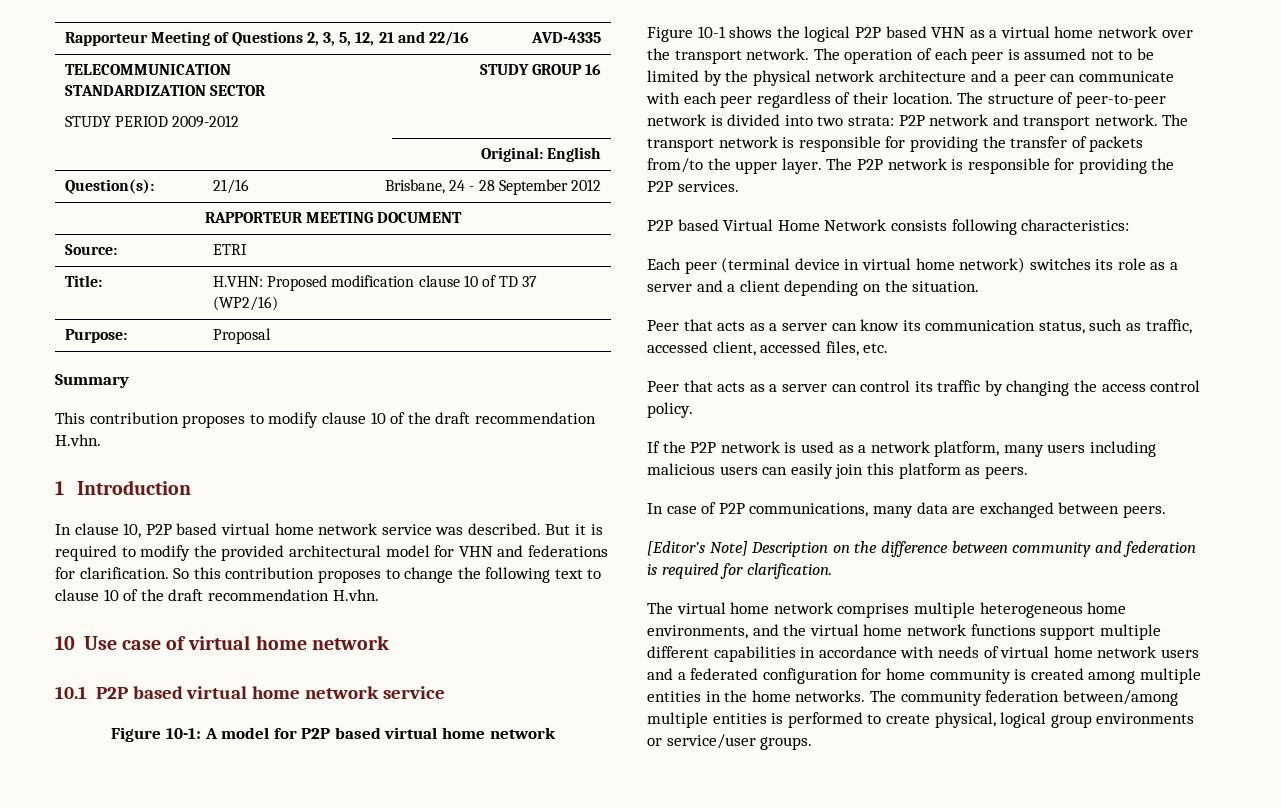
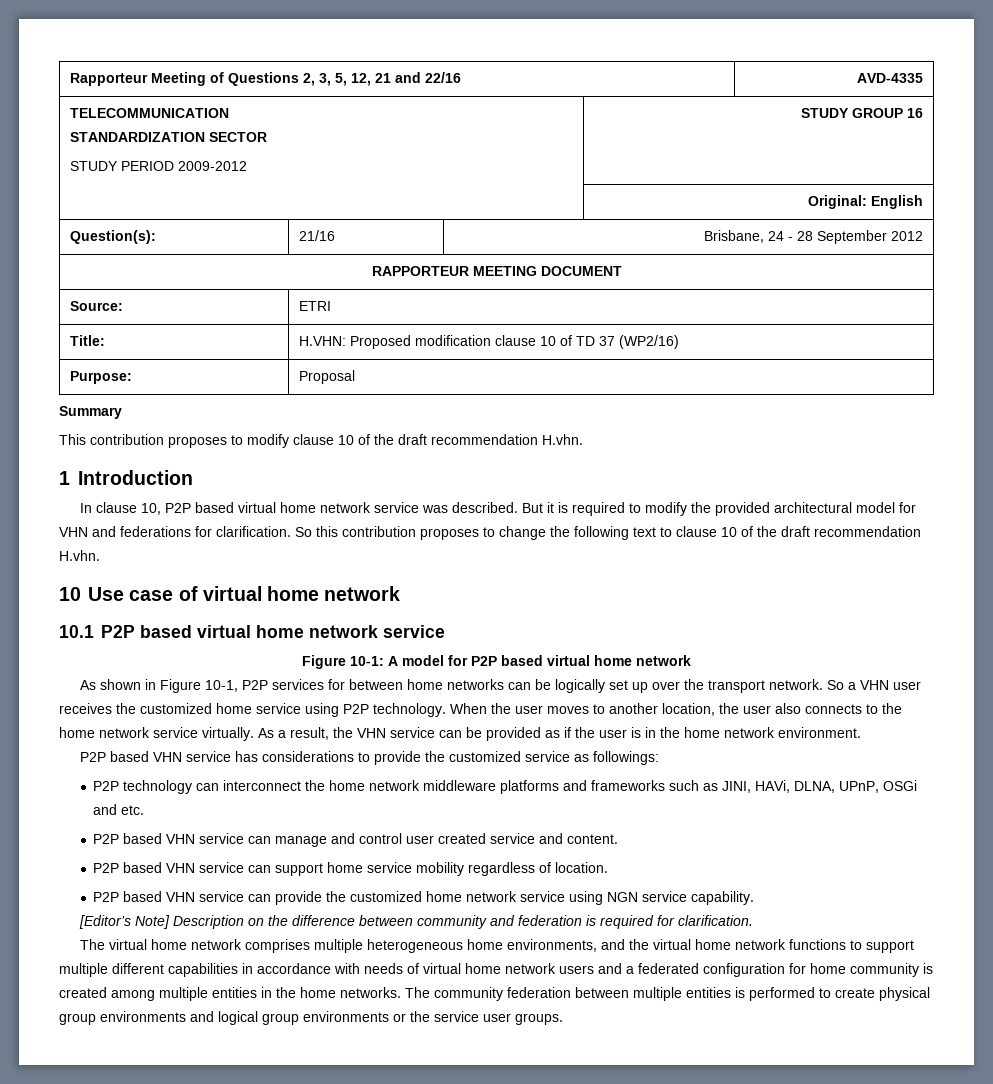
- Figure 10-1 shows the logical P2P based VHN as a virtual home network over the transport network. The operation of each peer is assumed not to be limited by the physical network architecture and a peer can communicate with each peer regardless of their location. The structure of peer-to-peer network is divided into two strata: P2P network and transport network. The transport network is responsible for providing the transfer of packets from/to the upper layer. The P2P network is responsible for providing the P2P services.
- P2P based Virtual Home Network consists following characteristics:
- Each peer (terminal device in virtual home network) switches its role as a server and a client depending on the situation.
- Peer that acts as a server can know its communication status, such as traffic, accessed client, accessed files, etc.
- Peer that acts as a server can control its traffic by changing the access control policy.
- If the P2P network is used as a network platform, many users including malicious users can easily join this platform as peers.
- In case of P2P communications, many data are exchanged between peers.
+ As shown in Figure 10-1, P2P services for between home networks can be logically set up over the transport network. So a VHN user receives the customized home service using P2P technology. When the user moves to another location, the user also connects to the home network service virtually. As a result, the VHN service can be provided as if the user is in the home network environment.
+ P2P based VHN service has considerations to provide the customized service as followings:
+ P2P technology can interconnect the home network middleware platforms and frameworks such as JINI, HAVi, DLNA, UPnP, OSGi and etc.
+ P2P based VHN service can manage and control user created service and content.
+ P2P based VHN service can support home service mobility regardless of location.
+ P2P based VHN service can provide the customized home network service using NGN service capability.
- The virtual home network comprises multiple heterogeneous home environments, and the virtual home network functions support multiple different capabilities in accordance with needs of virtual home network users and a federated configuration for home community is created among multiple entities in the home networks.
+ The virtual home network comprises multiple heterogeneous home environments, and the virtual home network functions to support multiple different capabilities in accordance with needs of virtual home network users and a federated configuration for home community is created among multiple entities in the home networks.
- The community federation between/among multiple entities is performed to create physical, logical group environments or service/user groups.
+ The community federation between multiple entities is performed to create physical group environments and logical group environments or the service user groups.

